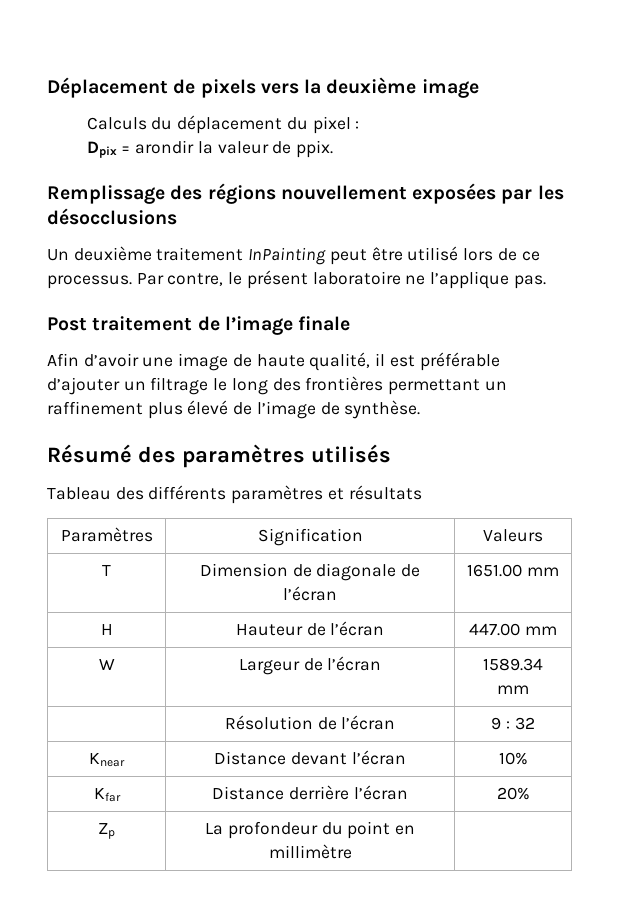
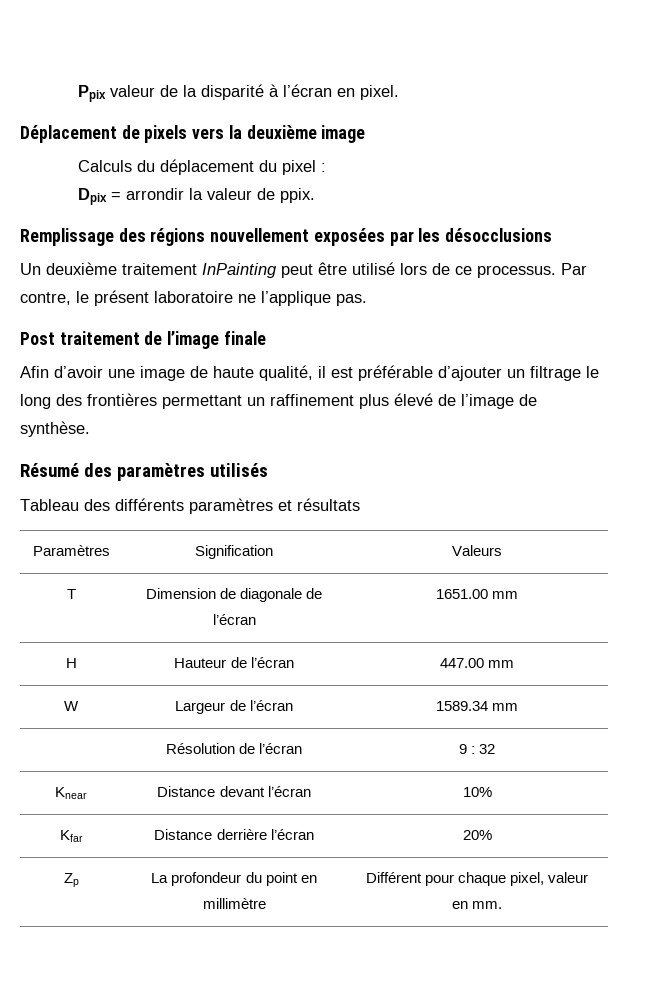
+ Ppix valeur de la disparité à l’écran en pixel.
- Dpix = arondir la valeur de ppix.
+ Dpix = arrondir la valeur de ppix.
- Zp | La profondeur du point en millimètre |
+ Zp | La profondeur du point en millimètre | Différent pour chaque pixel, valeur en mm.

